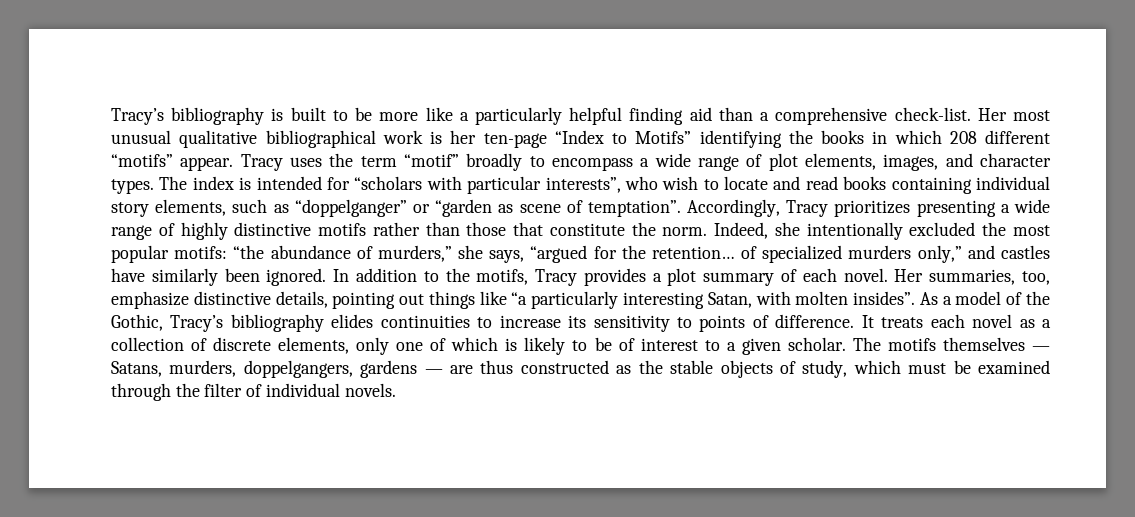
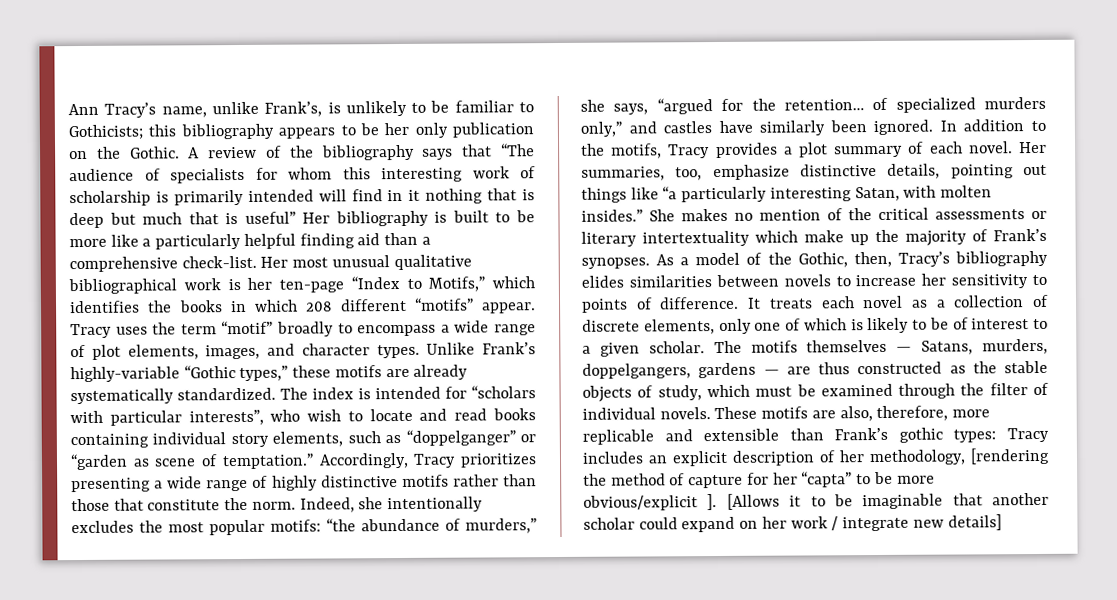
- Tracy’s bibliography is built to be more like a particularly helpful finding aid than a comprehensive check-list.
+ Ann Tracy’s name, unlike Frank’s, is unlikely to be familiar to Gothicists; this bibliography appears to be her only publication on the Gothic. A review of the bibliography says that “The audience of specialists for whom this interesting work of scholarship is primarily intended will find in it nothing that is deep but much that is useful” Her bibliography is built to be more like a particularly helpful finding aid than a comprehensive check-list.
- Her most unusual qualitative bibliographical work is her ten-page “Index to Motifs” identifying the books in which 208 different “motifs” appear.
+ Her most unusual qualitative bibliographical work is her ten-page “Index to Motifs,” which identifies the books in which 208 different “motifs” appear.
+ Unlike Frank’s highly-variable “Gothic types,” these motifs are already systematically standardized.
- The index is intended for “scholars with particular interests”, who wish to locate and read books containing individual story elements, such as “doppelganger” or “garden as scene of temptation”.
+ The index is intended for “scholars with particular interests”, who wish to locate and read books containing individual story elements, such as “doppelganger” or “garden as scene of temptation.”
- Indeed, she intentionally excluded the most popular motifs: “the abundance of murders,” she says, “argued for the retention… of specialized murders only,” and castles have similarly been ignored.
+ Indeed, she intentionally excludes the most popular motifs: “the abundance of murders,” she says, “argued for the retention… of specialized murders only,” and castles have similarly been ignored.
- Her summaries, too, emphasize distinctive details, pointing out things like “a particularly interesting Satan, with molten insides”.
+ Her summaries, too, emphasize distinctive details, pointing out things like “a particularly interesting Satan, with molten insides.” She makes no mention of the critical assessments or literary intertextuality which make up the majority of Frank’s synopses.
- As a model of the Gothic, Tracy’s bibliography elides continuities to increase its sensitivity to points of difference.
+ As a model of the Gothic, then, Tracy’s bibliography elides similarities between novels to increase her sensitivity to points of difference.
+ These motifs are also, therefore, more replicable and extensible than Frank’s gothic types: Tracy includes an explicit description of her methodology, [rendering the method of capture for her “capta” to be more obvious/explicit ]. [Allows it to be imaginable that another scholar could expand on her work / integrate new details]

